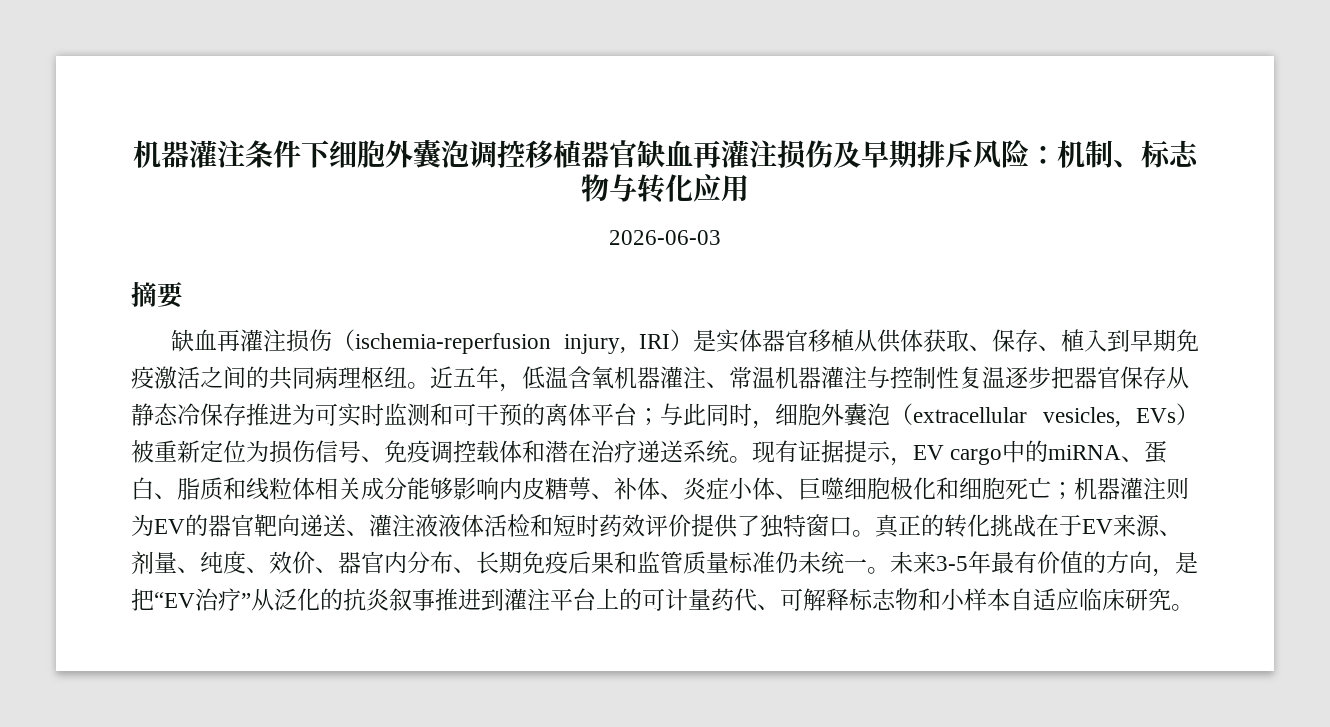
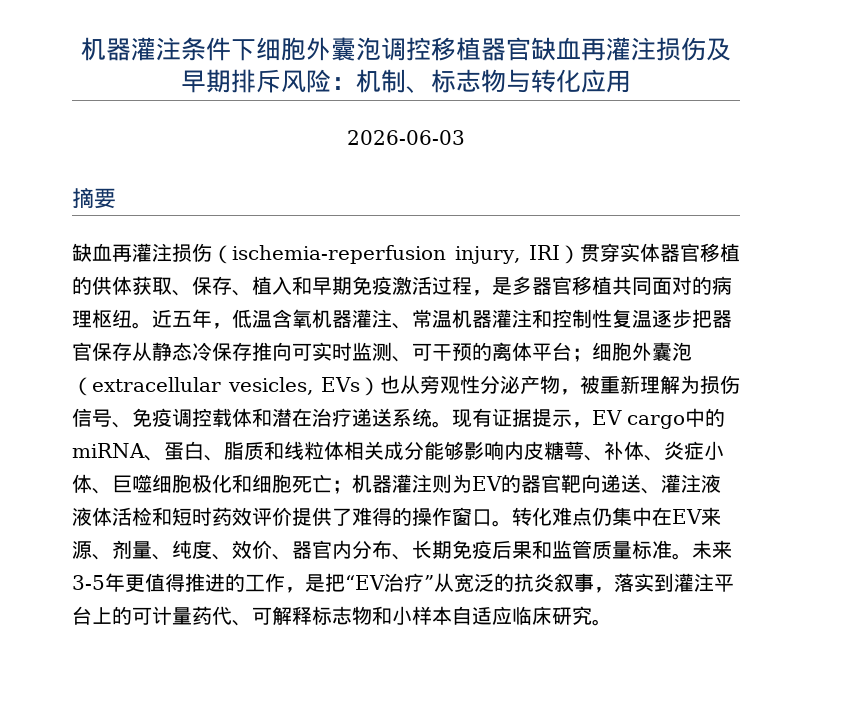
- 缺血再灌注损伤（ischemia-reperfusion injury, IRI）是实体器官移植从供体获取、保存、植入到早期免疫激活之间的共同病理枢纽。
+ 缺血再灌注损伤（ischemia-reperfusion injury, IRI）贯穿实体器官移植的供体获取、保存、植入和早期免疫激活过程，是多器官移植共同面对的病理枢纽。
- 近五年，低温含氧机器灌注、常温机器灌注与控制性复温逐步把器官保存从静态冷保存推进为可实时监测和可干预的离体平台；与此同时，细胞外囊泡（extracellular vesicles, EVs）被重新定位为损伤信号、免疫调控载体和潜在治疗递送系统。
+ 近五年，低温含氧机器灌注、常温机器灌注和控制性复温逐步把器官保存从静态冷保存推向可实时监测、可干预的离体平台；细胞外囊泡（extracellular vesicles, EVs）也从旁观性分泌产物，被重新理解为损伤信号、免疫调控载体和潜在治疗递送系统。
- 机器灌注则为EV的器官靶向递送、灌注液液体活检和短时药效评价提供了独特窗口。真正的转化挑战在于EV来源、剂量、纯度、效价、器官内分布、长期免疫后果和监管质量标准仍未统一。
+ 机器灌注则为EV的器官靶向递送、灌注液液体活检和短时药效评价提供了难得的操作窗口。转化难点仍集中在EV来源、剂量、纯度、效价、器官内分布、长期免疫后果和监管质量标准。
- 未来3-5年最有价值的方向，是把“EV治疗”从泛化的抗炎叙事推进到灌注平台上的可计量药代、可解释标志物和小样本自适应临床研究。
+ 未来3-5年更值得推进的工作，是把“EV治疗”从宽泛的抗炎叙事，落实到灌注平台上的可计量药代、可解释标志物和小样本自适应临床研究。

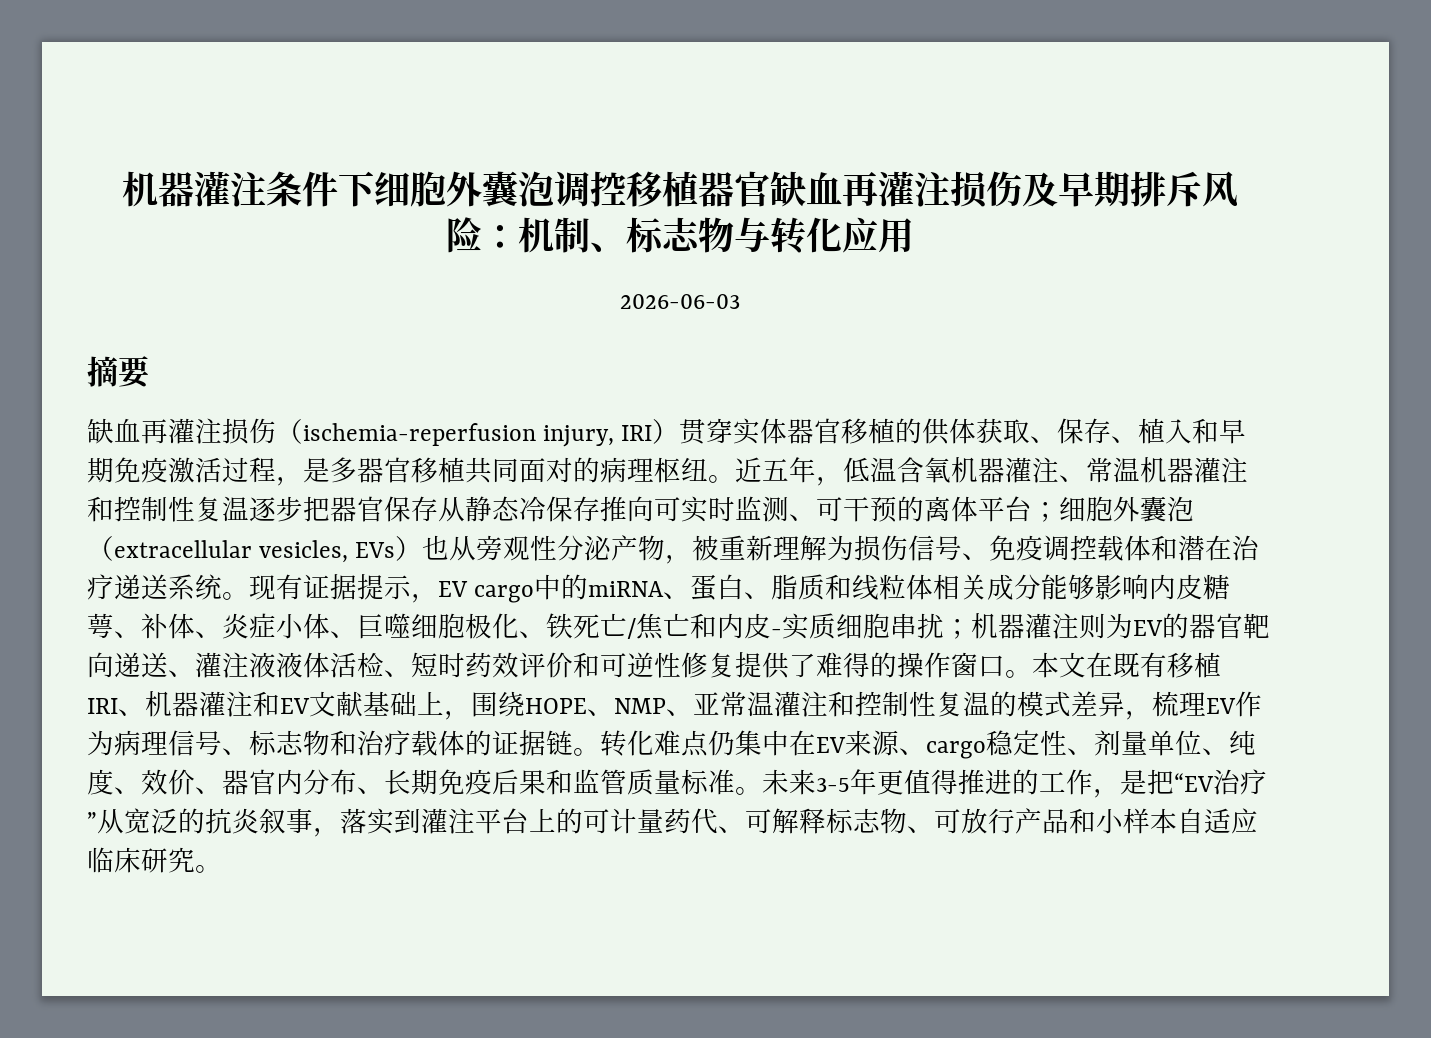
- 现有证据提示，EV cargo中的miRNA、蛋白、脂质和线粒体相关成分能够影响内皮糖萼、补体、炎症小体、巨噬细胞极化和细胞死亡；机器灌注则为EV的器官靶向递送、灌注液液体活检和短时药效评价提供了难得的操作窗口。
+ 现有证据提示，EV cargo中的miRNA、蛋白、脂质和线粒体相关成分能够影响内皮糖萼、补体、炎症小体、巨噬细胞极化、铁死亡/焦亡和内皮-实质细胞串扰；机器灌注则为EV的器官靶向递送、灌注液液体活检、短时药效评价和可逆性修复提供了难得的操作窗口。
+ 本文在既有移植IRI、机器灌注和EV文献基础上，围绕HOPE、NMP、亚常温灌注和控制性复温的模式差异，梳理EV作为病理信号、标志物和治疗载体的证据链。
- 转化难点仍集中在EV来源、剂量、纯度、效价、器官内分布、长期免疫后果和监管质量标准。
+ 转化难点仍集中在EV来源、cargo稳定性、剂量单位、纯度、效价、器官内分布、长期免疫后果和监管质量标准。
- 未来3-5年更值得推进的工作，是把“EV治疗”从宽泛的抗炎叙事，落实到灌注平台上的可计量药代、可解释标志物和小样本自适应临床研究。
+ 未来3-5年更值得推进的工作，是把“EV治疗”从宽泛的抗炎叙事，落实到灌注平台上的可计量药代、可解释标志物、可放行产品和小样本自适应临床研究。

